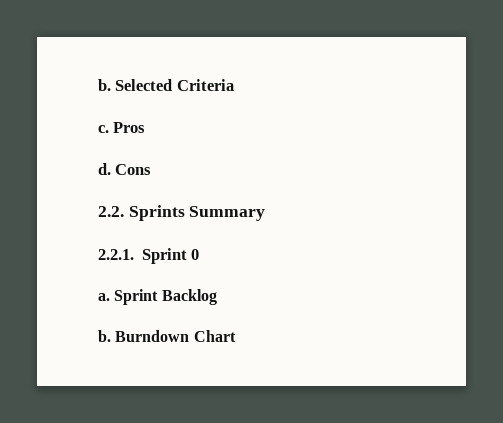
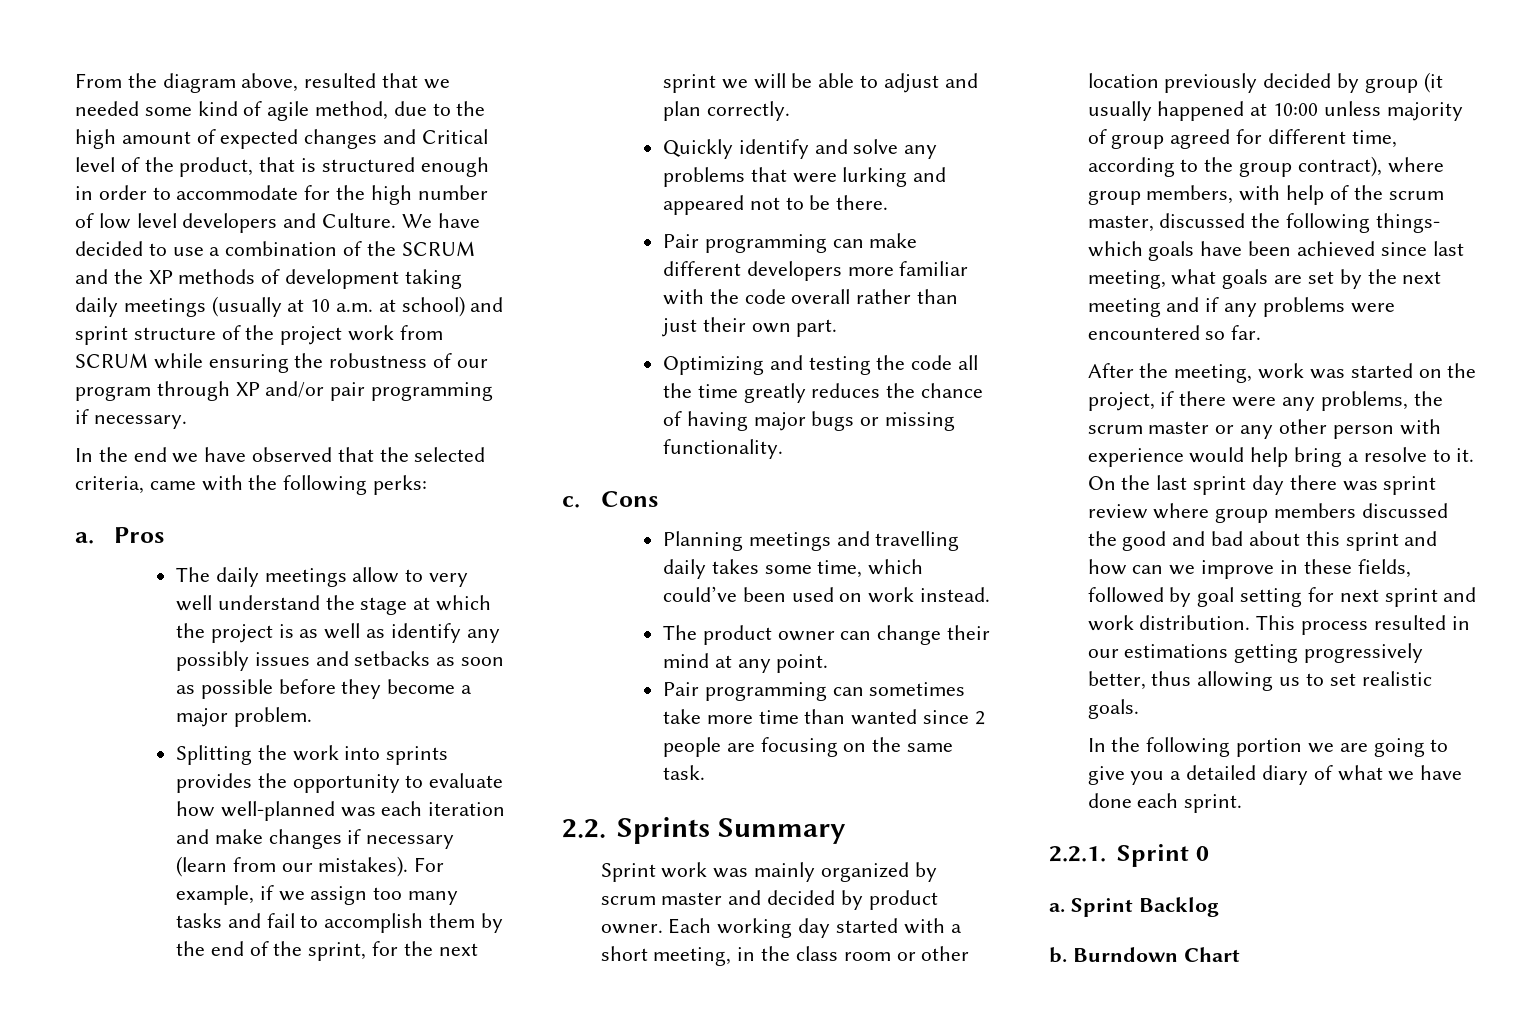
- b. Selected Criteria
- c. Pros
- d. Cons
+ From the diagram above, resulted that we needed some kind of agile method, due to the high amount of expected changes and Critical level of the product, that is structured enough in order to accommodate for the high number of low level developers and Culture. We have decided to use a combination of the SCRUM and the XP methods of development taking daily meetings (usually at 10 a.m. at school) and sprint structure of the project work from SCRUM while ensuring the robustness of our program through XP and/or pair programming if necessary.
+ In the end we have observed that the selected criteria, came with the following perks:
+ a. Pros
+ The daily meetings allow to very well understand the stage at which the project is as well as identify any possibly issues and setbacks as soon as possible before they become a major problem.
+ Splitting the work into sprints provides the opportunity to evaluate how well-planned was each iteration and make changes if necessary (learn from our mistakes). For example, if we assign too many tasks and fail to accomplish them by the end of the sprint, for the next sprint we will be able to adjust and plan correctly.
+ Quickly identify and solve any problems that were lurking and appeared not to be there.
+ Pair programming can make different developers more familiar with the code overall rather than just their own part.
+ Optimizing and testing the code all the time greatly reduces the chance of having major bugs or missing functionality.
+ c. Cons
+ Planning meetings and travelling daily takes some time, which could’ve been used on work instead.
+ The product owner can change their mind at any point.
+ Pair programming can sometimes take more time than wanted since 2 people are focusing on the same task.
  2.2. Sprints Summary
+ Sprint work was mainly organized by scrum master and decided by product owner. Each working day started with a short meeting, in the class room or other location previously decided by group (it usually happened at 10:00 unless majority of group agreed for different time, according to the group contract), where group members, with help of the scrum master, discussed the following things- which goals have been achieved since last meeting, what goals are set by the next meeting and if any problems were encountered so far.
+ After the meeting, work was started on the project, if there were any problems, the scrum master or any other person with experience would help bring a resolve to it. On the last sprint day there was sprint review where group members discussed the good and bad about this sprint and how can we improve in these fields, followed by goal setting for next sprint and work distribution. This process resulted in our estimations getting progressively better, thus allowing us to set realistic goals.
+ In the following portion we are going to give you a detailed diary of what we have done each sprint.

